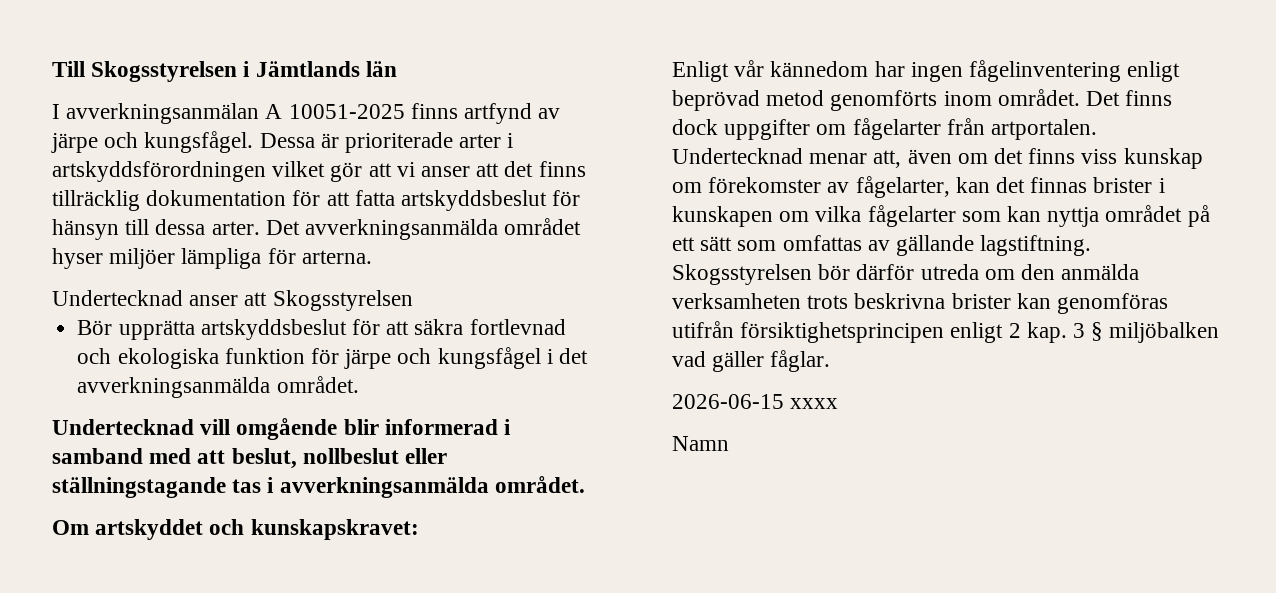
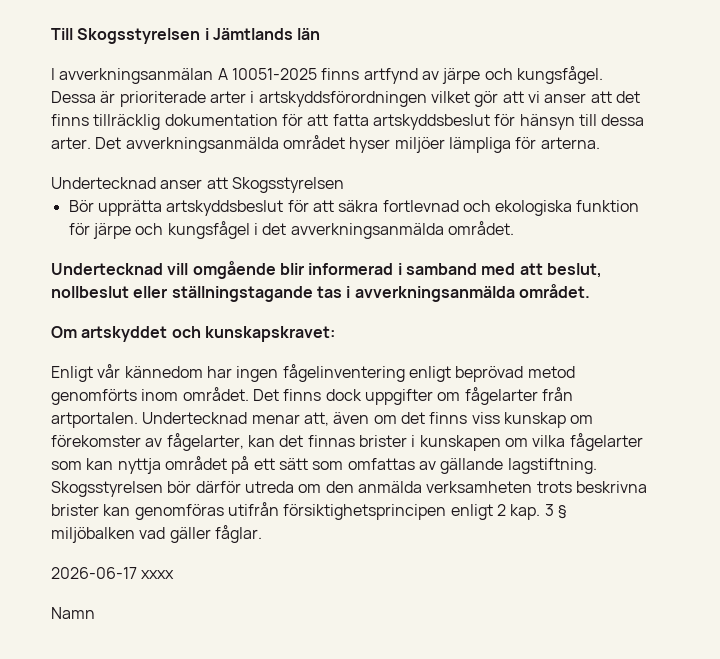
- 2026-06-15 xxxx
+ 2026-06-17 xxxx

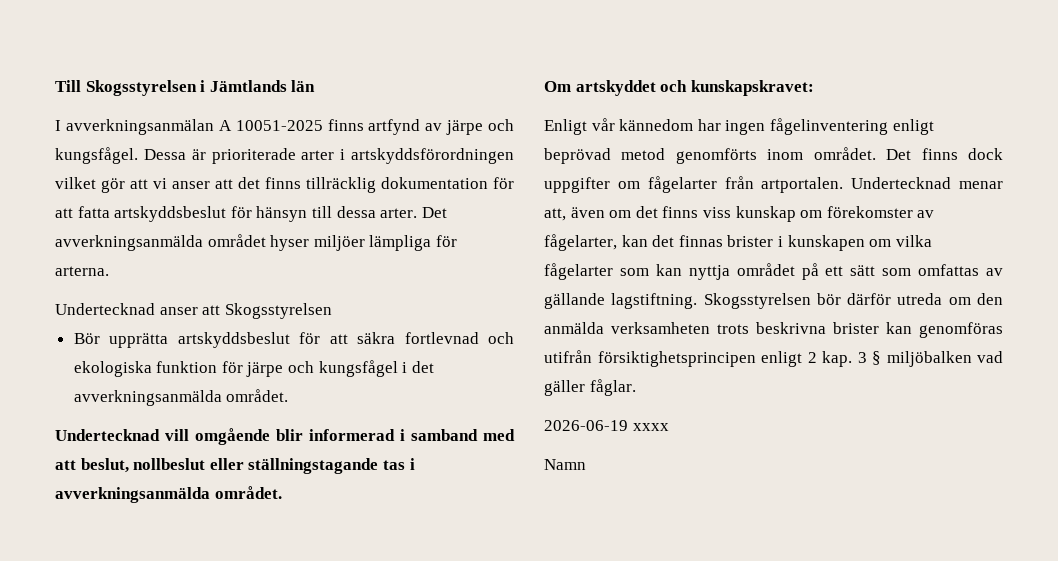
- 2026-06-17 xxxx
+ 2026-06-19 xxxx

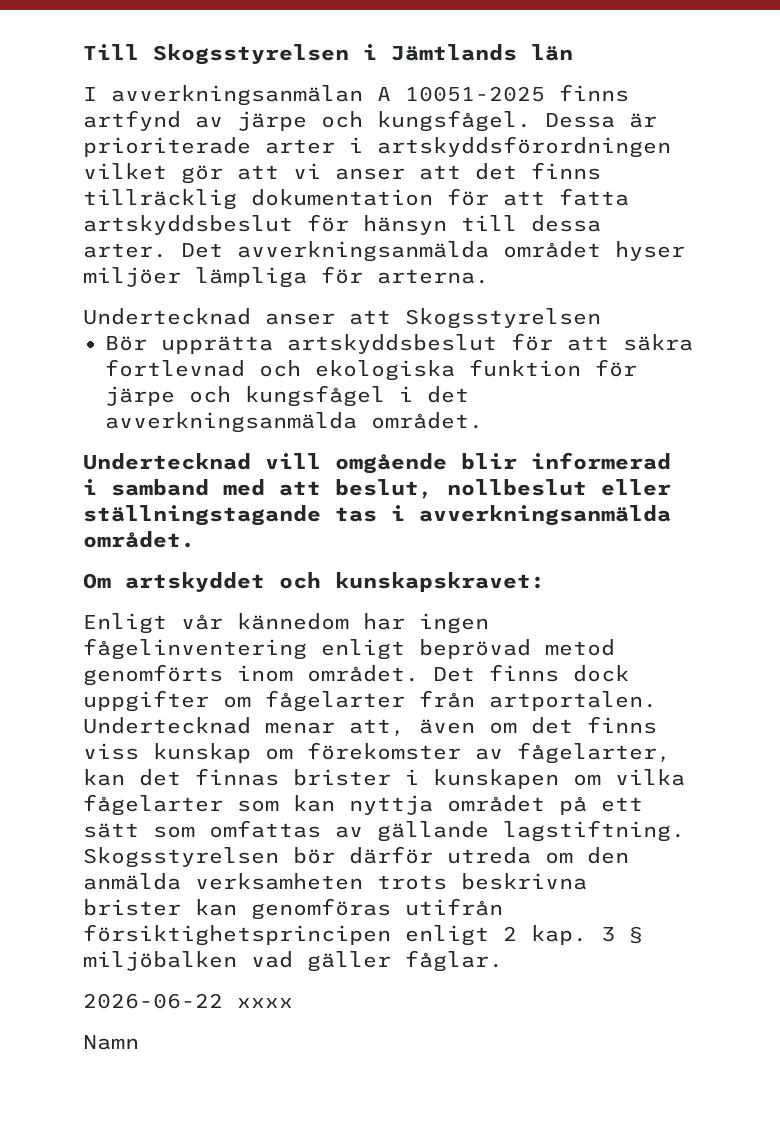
- 2026-06-19 xxxx
+ 2026-06-22 xxxx

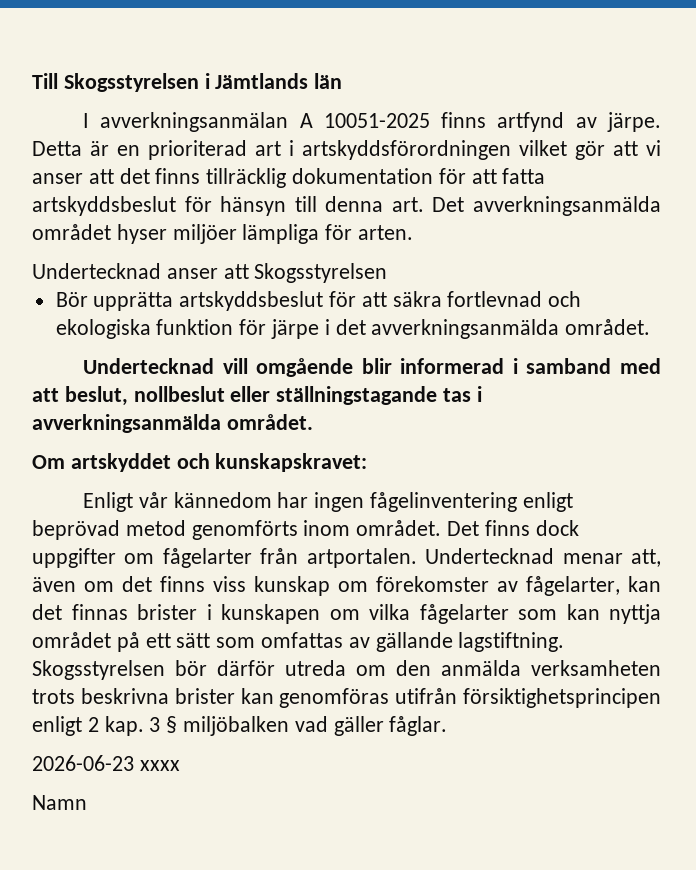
- I avverkningsanmälan A 10051-2025 finns artfynd av järpe och kungsfågel. Dessa är prioriterade arter i artskyddsförordningen vilket gör att vi anser att det finns tillräcklig dokumentation för att fatta artskyddsbeslut för hänsyn till dessa arter. Det avverkningsanmälda området hyser miljöer lämpliga för arterna.
+ I avverkningsanmälan A 10051-2025 finns artfynd av järpe. Detta är en prioriterad art i artskyddsförordningen vilket gör att vi anser att det finns tillräcklig dokumentation för att fatta artskyddsbeslut för hänsyn till denna art. Det avverkningsanmälda området hyser miljöer lämpliga för arten.
- Bör upprätta artskyddsbeslut för att säkra fortlevnad och ekologiska funktion för järpe och kungsfågel i det avverkningsanmälda området.
+ Bör upprätta artskyddsbeslut för att säkra fortlevnad och ekologiska funktion för järpe i det avverkningsanmälda området.
- 2026-06-22 xxxx
+ 2026-06-23 xxxx

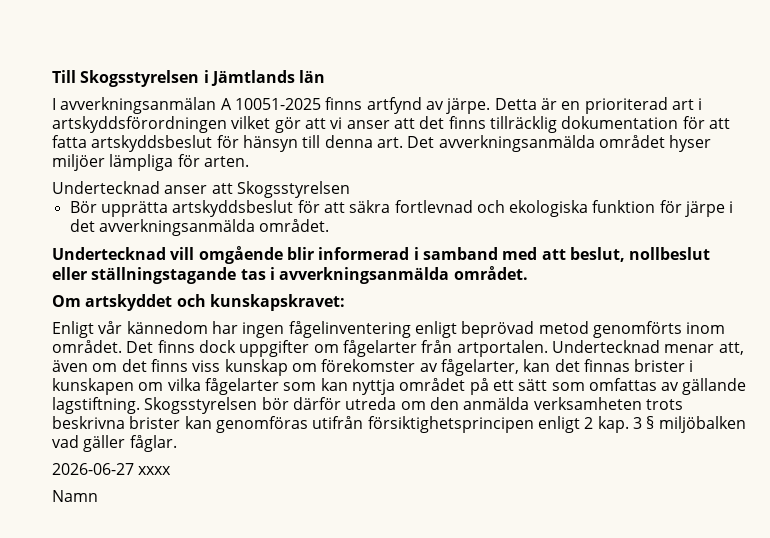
- 2026-06-23 xxxx
+ 2026-06-27 xxxx

